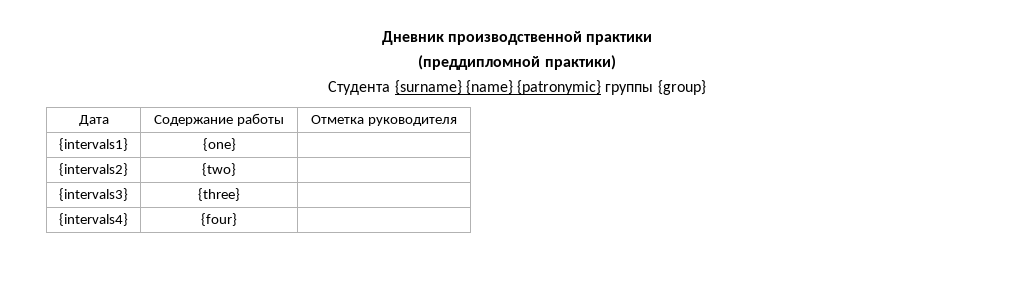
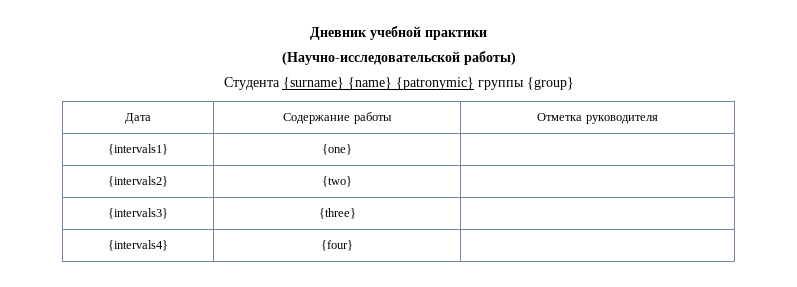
- Дневник производственной практики
+ Дневник учебной практики
- (преддипломной практики)
+ (Научно-исследовательской работы)

